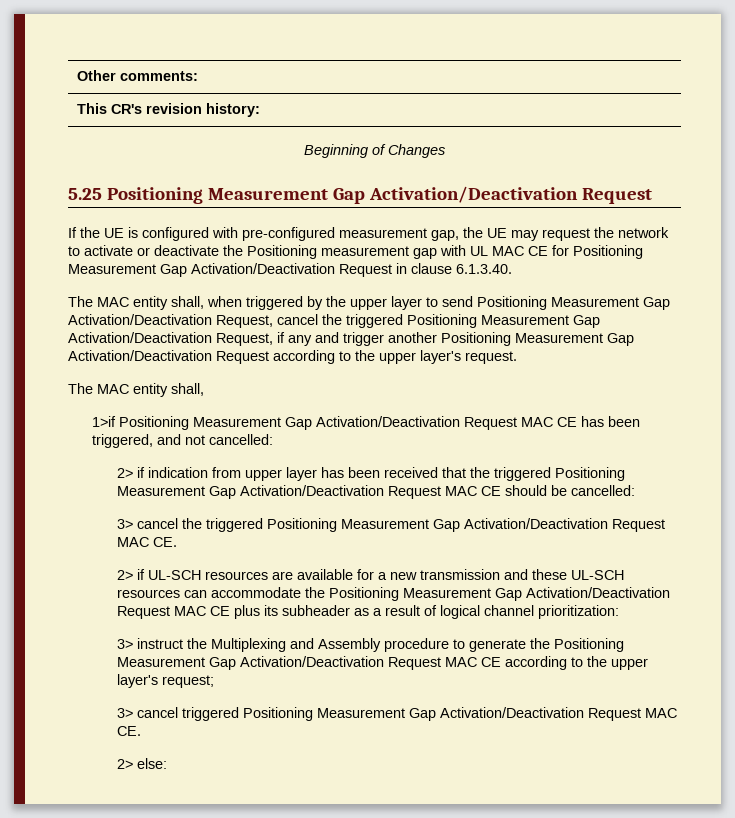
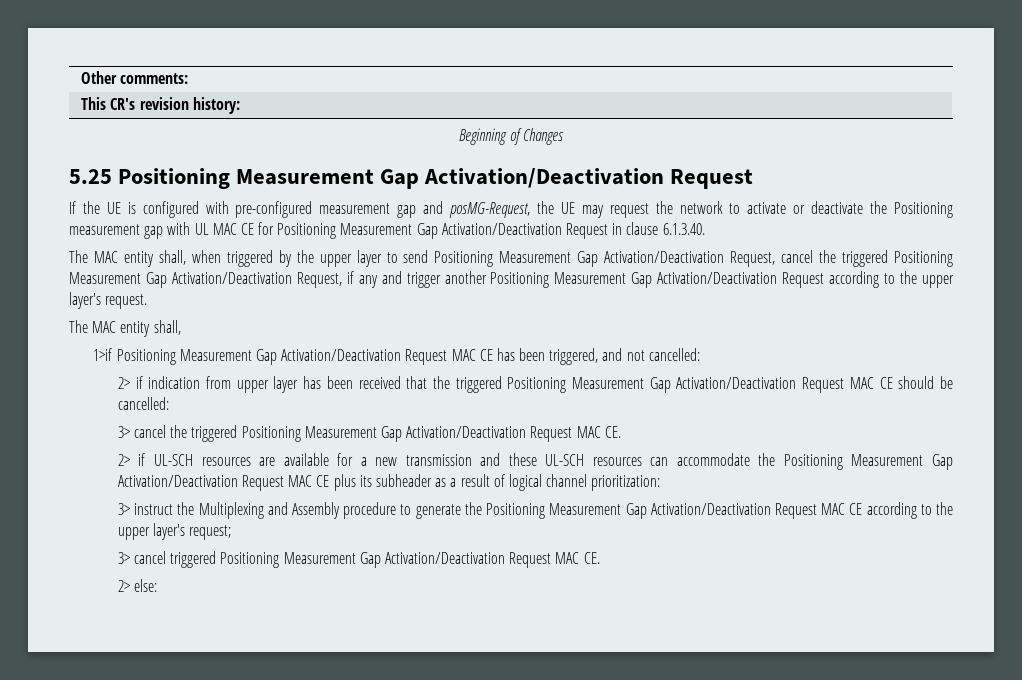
- If the UE is configured with pre-configured measurement gap, the UE may request the network to activate or deactivate the Positioning measurement gap with UL MAC CE for Positioning Measurement Gap Activation/Deactivation Request in clause 6.1.3.40.
+ If the UE is configured with pre-configured measurement gap and posMG-Request, the UE may request the network to activate or deactivate the Positioning measurement gap with UL MAC CE for Positioning Measurement Gap Activation/Deactivation Request in clause 6.1.3.40.

